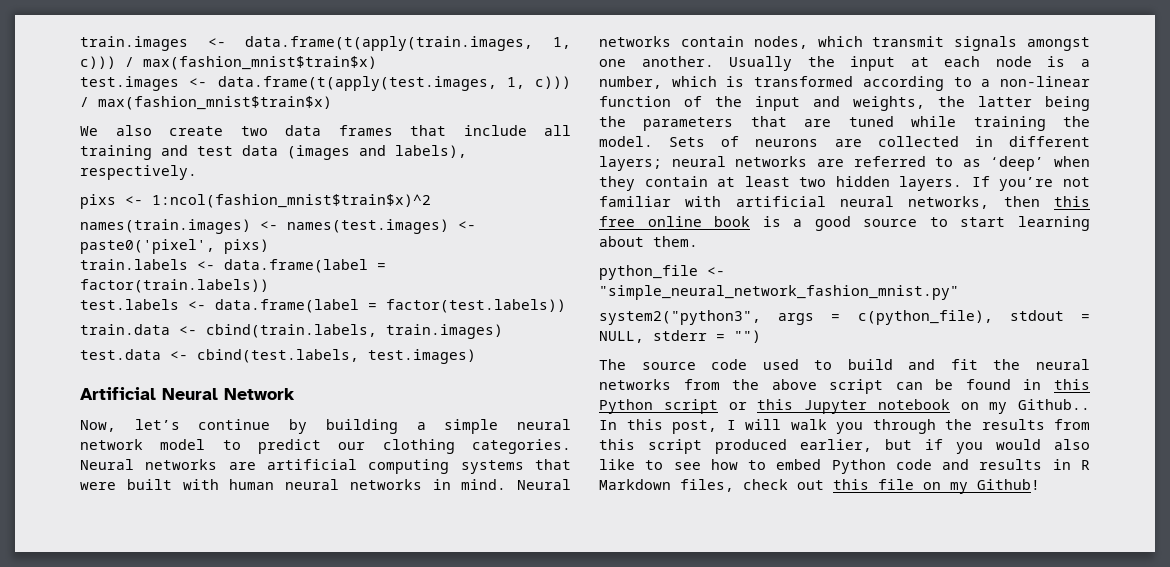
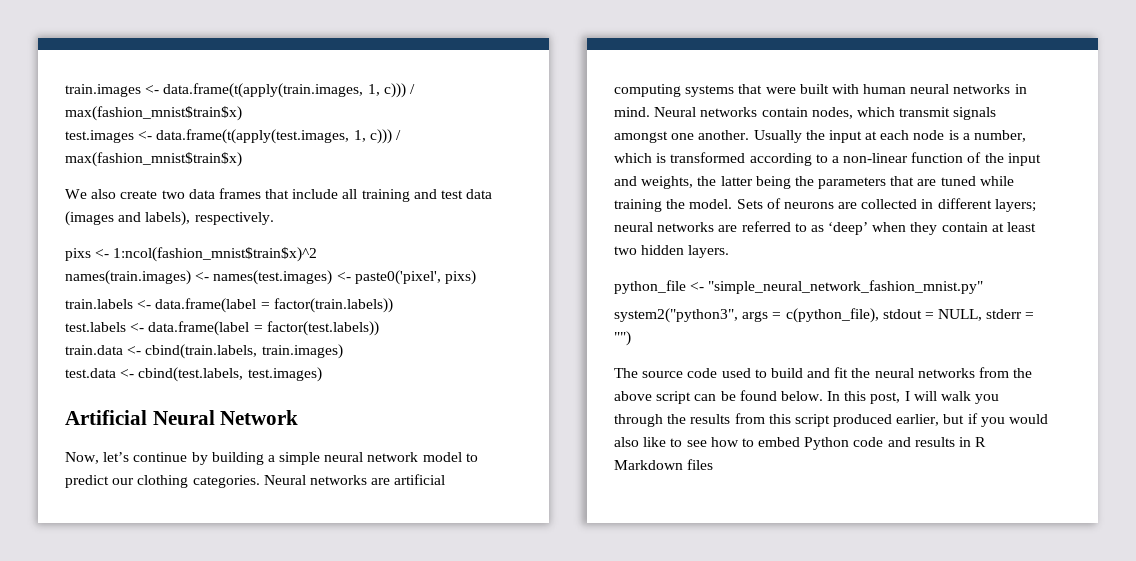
- If you’re not familiar with artificial neural networks, then this free online book is a good source to start learning about them.
- The source code used to build and fit the neural networks from the above script can be found in this Python script or this Jupyter notebook on my Github..
+ The source code used to build and fit the neural networks from the above script can be found below.
- In this post, I will walk you through the results from this script produced earlier, but if you would also like to see how to embed Python code and results in R Markdown files, check out this file on my Github!
+ In this post, I will walk you through the results from this script produced earlier, but if you would also like to see how to embed Python code and results in R Markdown files

